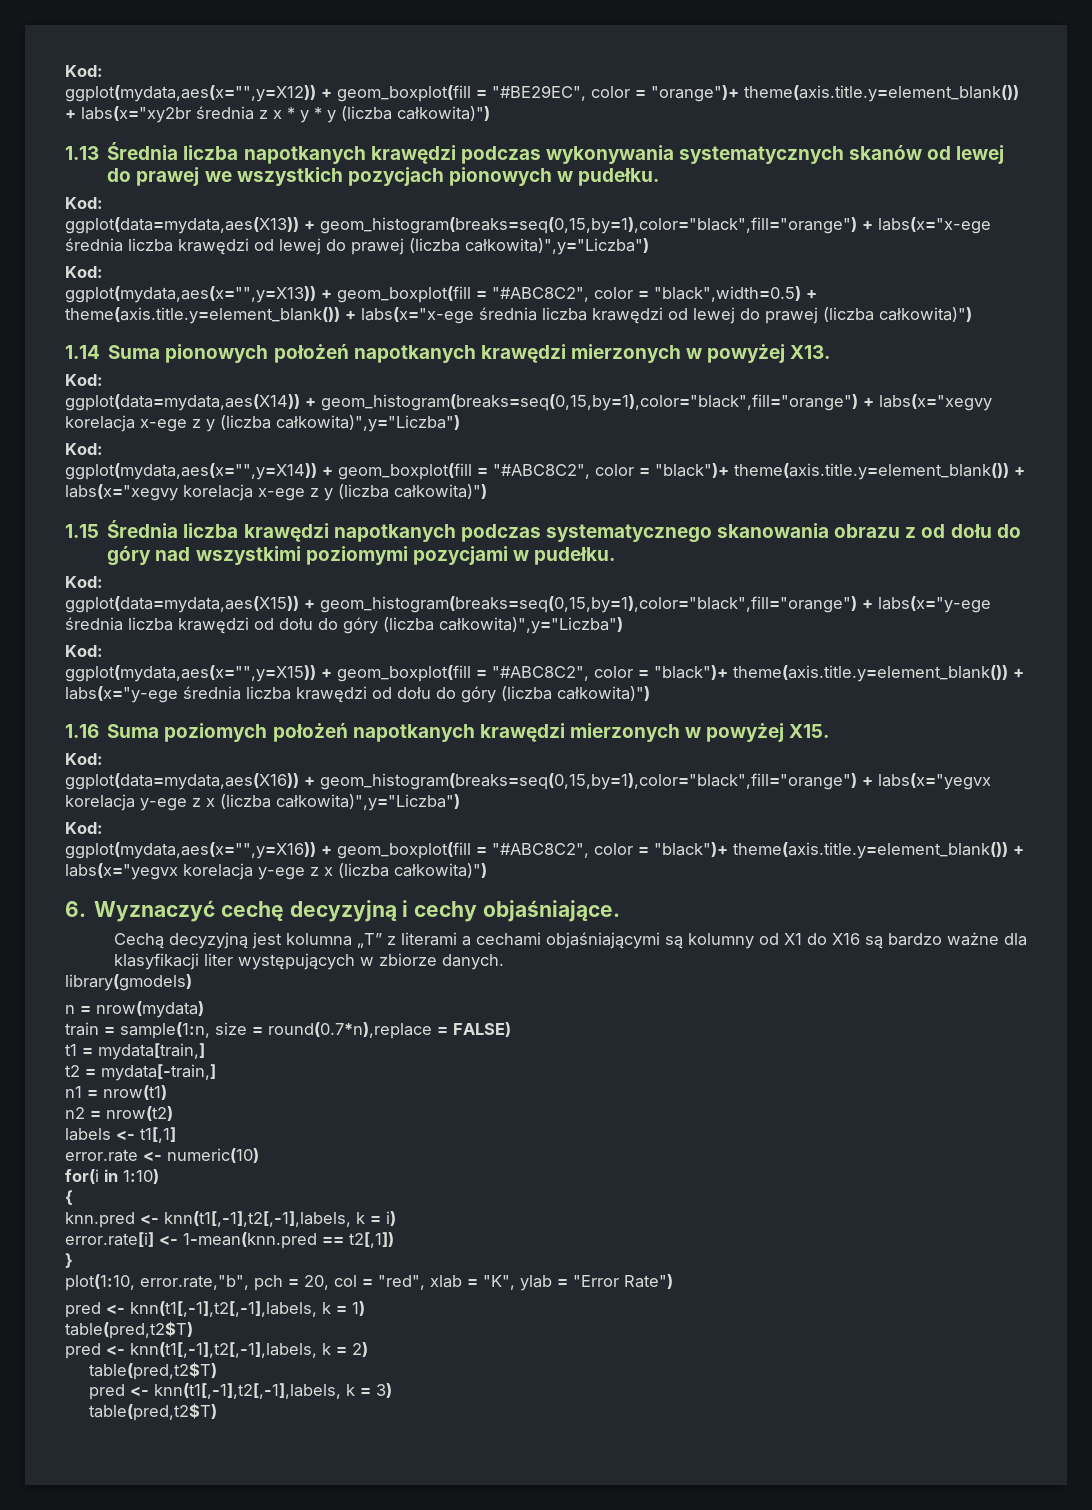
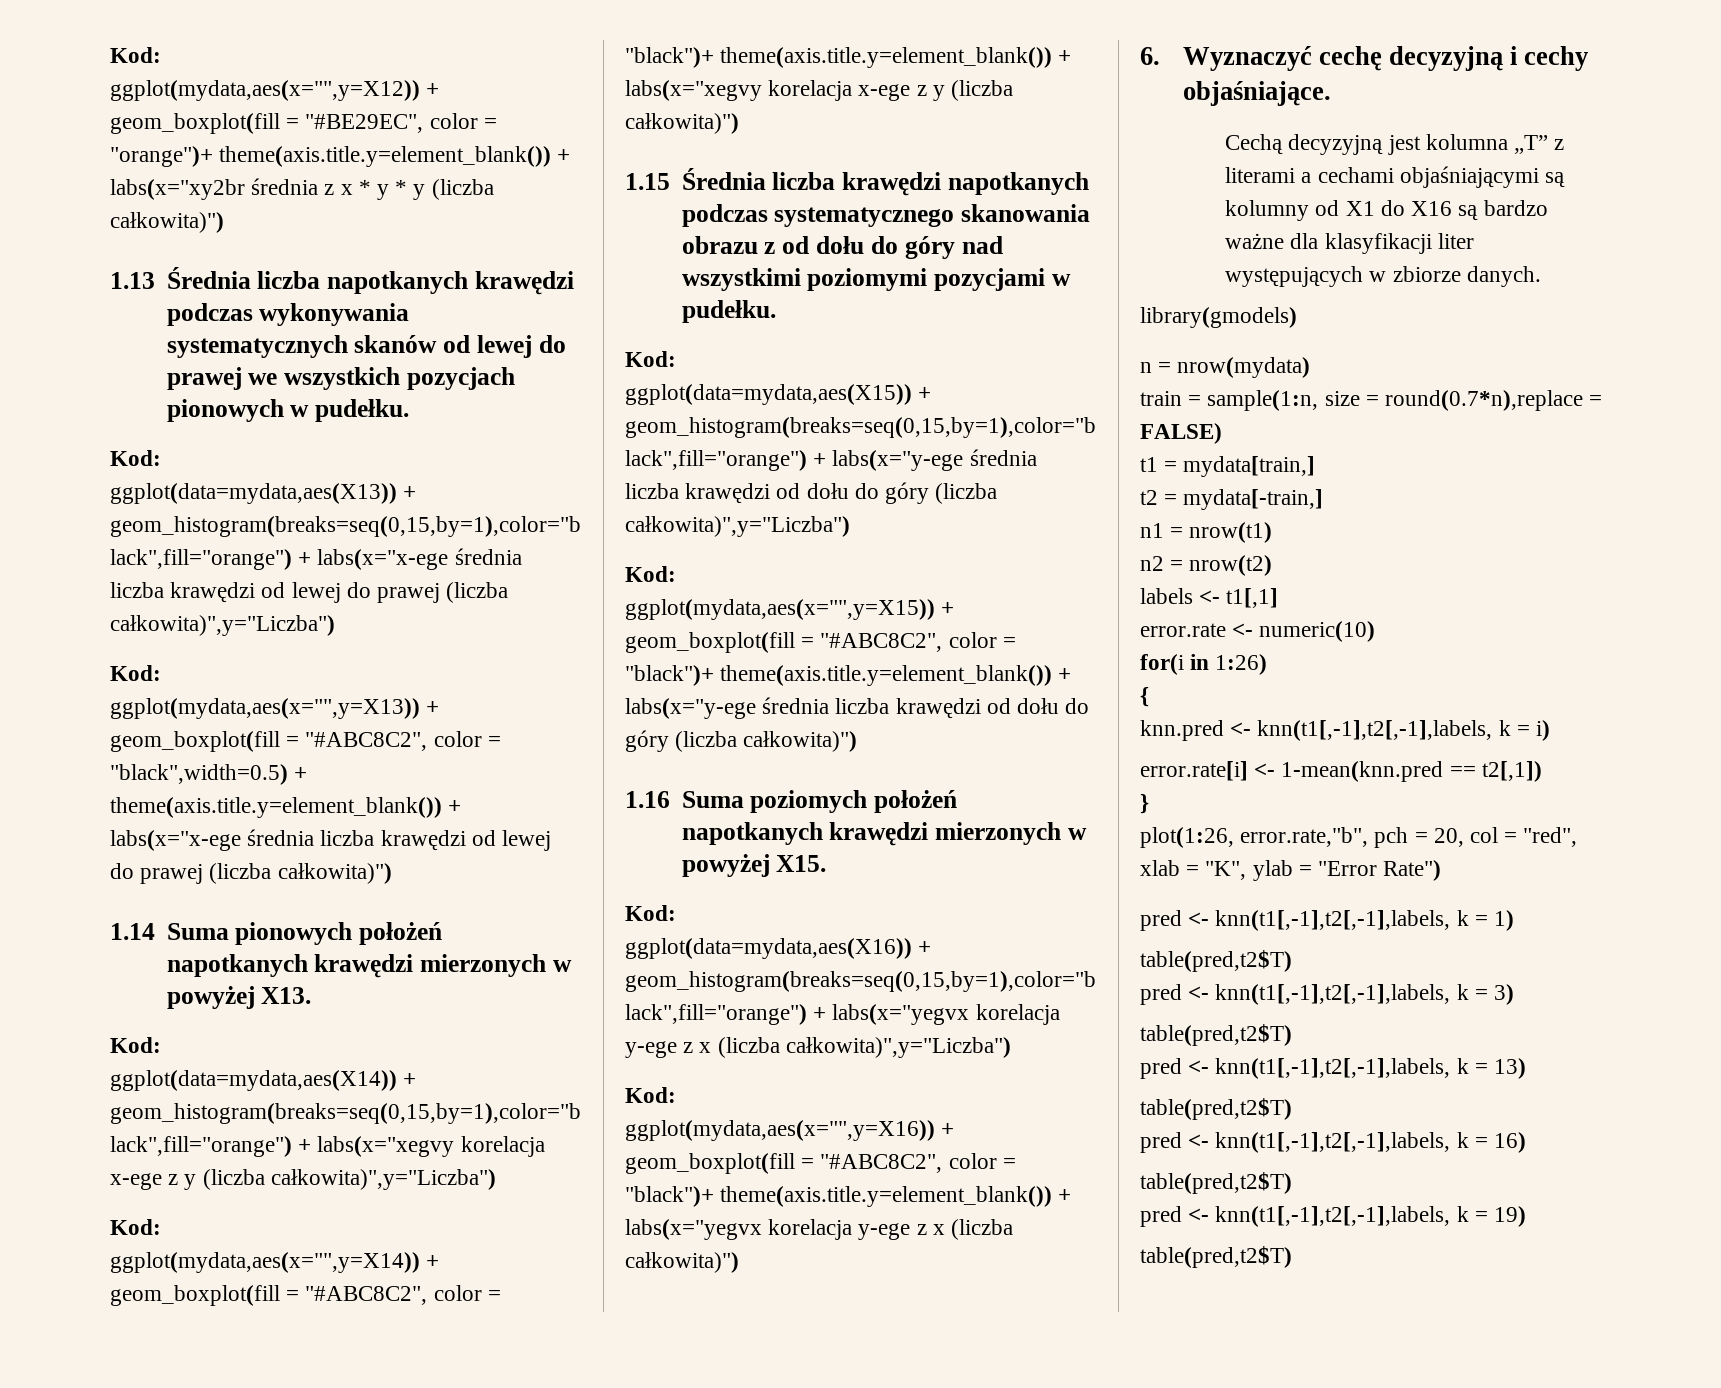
- for(i in 1:10)
+ for(i in 1:26)
- plot(1:10, error.rate,"b", pch = 20, col = "red", xlab = "K", ylab = "Error Rate")
+ plot(1:26, error.rate,"b", pch = 20, col = "red", xlab = "K", ylab = "Error Rate")
- pred <- knn(t1[,-1],t2[,-1],labels, k = 2)
+ pred <- knn(t1[,-1],t2[,-1],labels, k = 3)
  table(pred,t2$T)
- pred <- knn(t1[,-1],t2[,-1],labels, k = 3)
+ pred <- knn(t1[,-1],t2[,-1],labels, k = 13)
+ table(pred,t2$T)
+ pred <- knn(t1[,-1],t2[,-1],labels, k = 16)
+ table(pred,t2$T)
+ pred <- knn(t1[,-1],t2[,-1],labels, k = 19)

